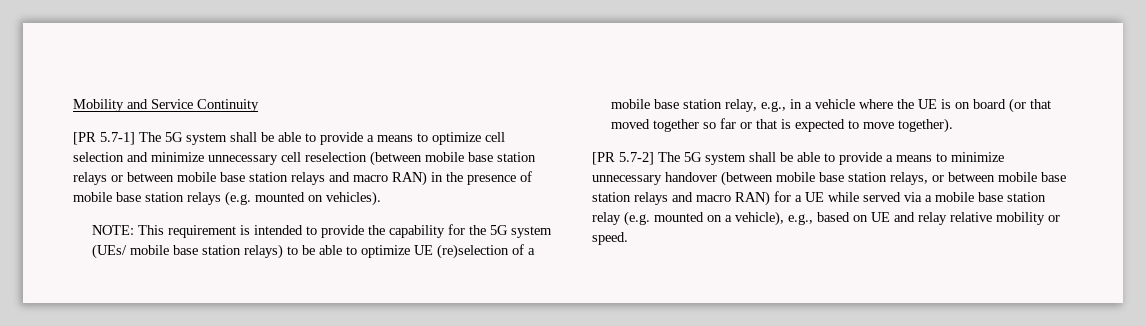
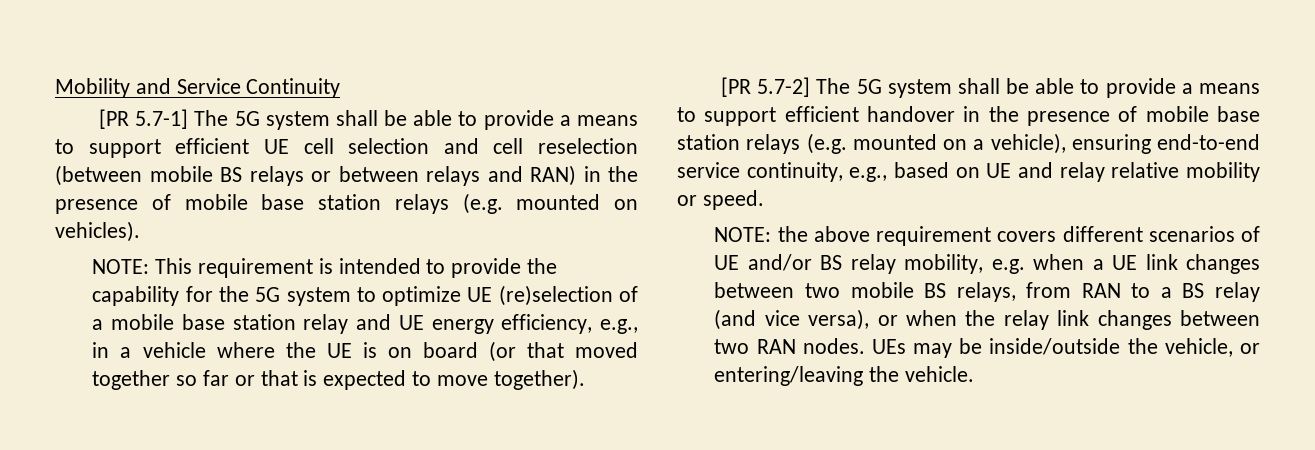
- [PR 5.7-1] The 5G system shall be able to provide a means to optimize cell selection and minimize unnecessary cell reselection (between mobile base station relays or between mobile base station relays and macro RAN) in the presence of mobile base station relays (e.g. mounted on vehicles).
+ [PR 5.7-1] The 5G system shall be able to provide a means to support efficient UE cell selection and cell reselection (between mobile BS relays or between relays and RAN) in the presence of mobile base station relays (e.g. mounted on vehicles).
- NOTE: This requirement is intended to provide the capability for the 5G system (UEs/ mobile base station relays) to be able to optimize UE (re)selection of a mobile base station relay, e.g., in a vehicle where the UE is on board (or that moved together so far or that is expected to move together).
+ NOTE: This requirement is intended to provide the capability for the 5G system to optimize UE (re)selection of a mobile base station relay and UE energy efficiency, e.g., in a vehicle where the UE is on board (or that moved together so far or that is expected to move together).
- [PR 5.7-2] The 5G system shall be able to provide a means to minimize unnecessary handover (between mobile base station relays, or between mobile base station relays and macro RAN) for a UE while served via a mobile base station relay (e.g. mounted on a vehicle), e.g., based on UE and relay relative mobility or speed.
+ [PR 5.7-2] The 5G system shall be able to provide a means to support efficient handover in the presence of mobile base station relays (e.g. mounted on a vehicle), ensuring end-to-end service continuity, e.g., based on UE and relay relative mobility or speed.
+ NOTE: the above requirement covers different scenarios of UE and/or BS relay mobility, e.g. when a UE link changes between two mobile BS relays, from RAN to a BS relay (and vice versa), or when the relay link changes between two RAN nodes. UEs may be inside/outside the vehicle, or entering/leaving the vehicle.

